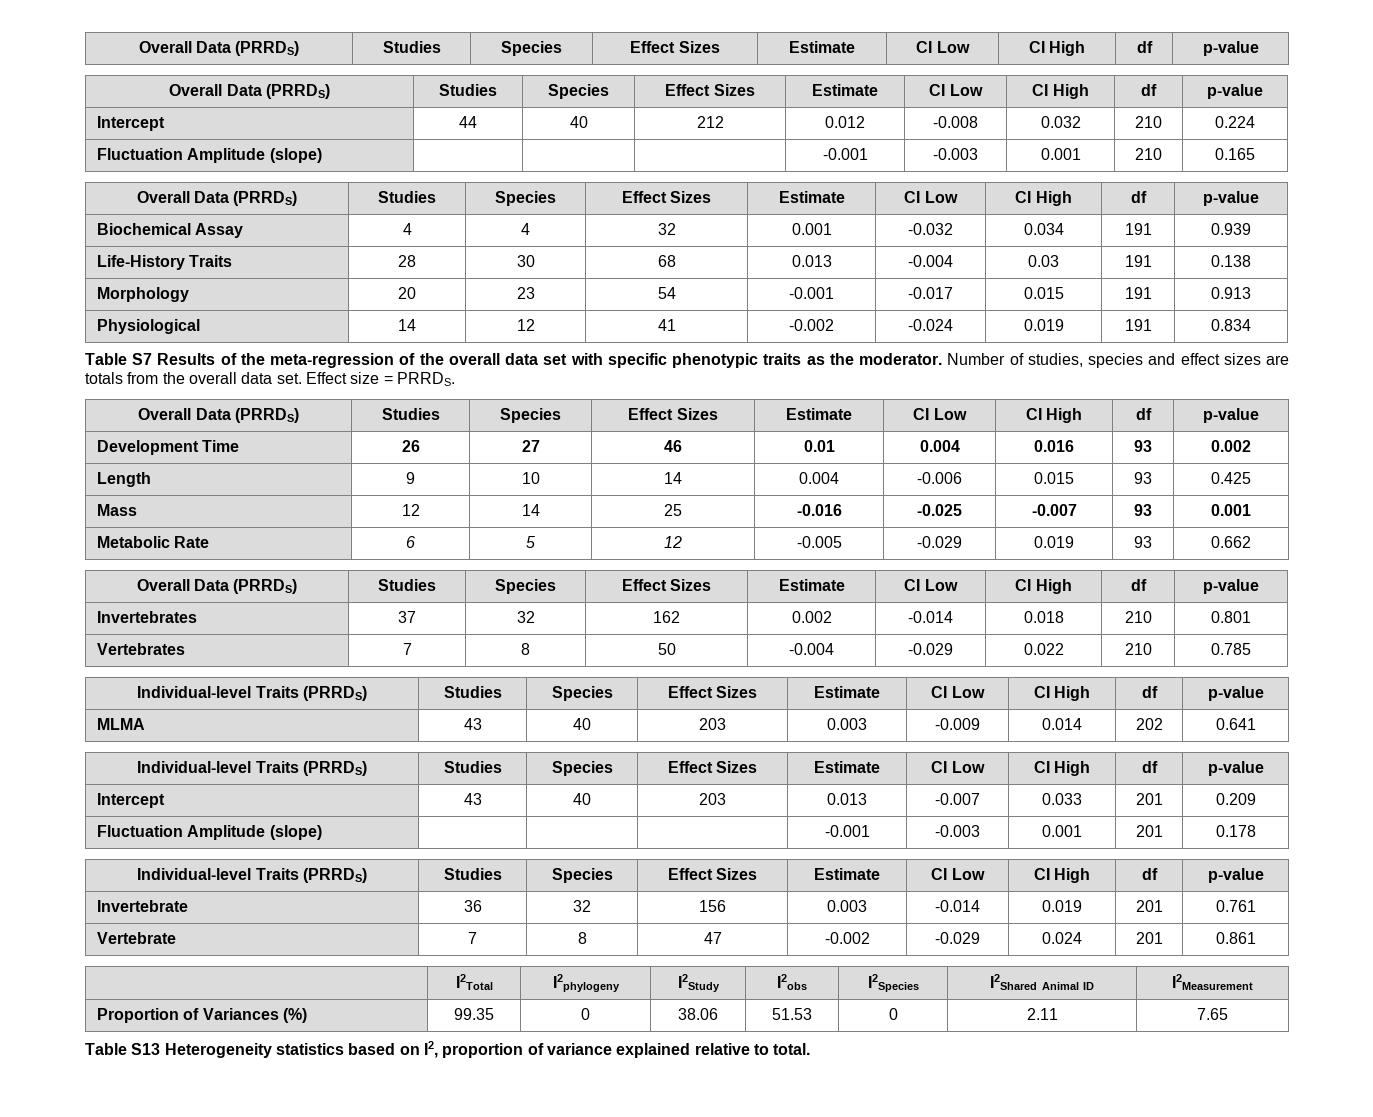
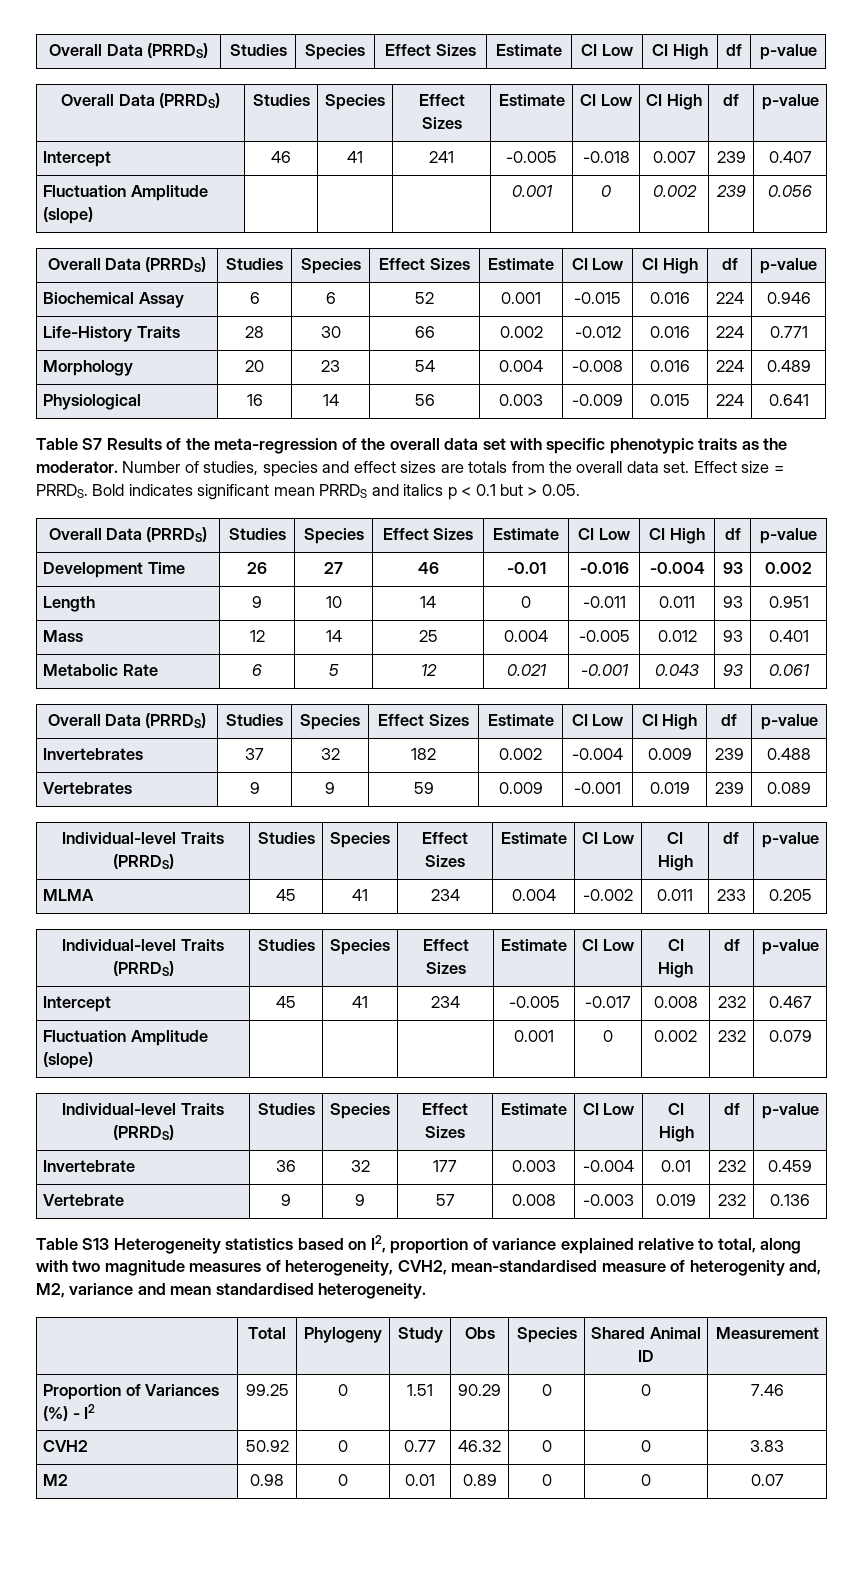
- Intercept | 44 | 40 | 212 | 0.012 | -0.008 | 0.032 | 210 | 0.224
- Fluctuation Amplitude (slope) | | | | -0.001 | -0.003 | 0.001 | 210 | 0.165
+ Intercept | 46 | 41 | 241 | -0.005 | -0.018 | 0.007 | 239 | 0.407
+ Fluctuation Amplitude (slope) | | | | 0.001 | 0 | 0.002 | 239 | 0.056
- Biochemical Assay | 4 | 4 | 32 | 0.001 | -0.032 | 0.034 | 191 | 0.939
- Life-History Traits | 28 | 30 | 68 | 0.013 | -0.004 | 0.03 | 191 | 0.138
- Morphology | 20 | 23 | 54 | -0.001 | -0.017 | 0.015 | 191 | 0.913
- Physiological | 14 | 12 | 41 | -0.002 | -0.024 | 0.019 | 191 | 0.834
+ Biochemical Assay | 6 | 6 | 52 | 0.001 | -0.015 | 0.016 | 224 | 0.946
+ Life-History Traits | 28 | 30 | 66 | 0.002 | -0.012 | 0.016 | 224 | 0.771
+ Morphology | 20 | 23 | 54 | 0.004 | -0.008 | 0.016 | 224 | 0.489
+ Physiological | 16 | 14 | 56 | 0.003 | -0.009 | 0.015 | 224 | 0.641
+ Bold indicates significant mean PRRDS and italics p < 0.1 but > 0.05.
- Development Time | 26 | 27 | 46 | 0.01 | 0.004 | 0.016 | 93 | 0.002
+ Development Time | 26 | 27 | 46 | -0.01 | -0.016 | -0.004 | 93 | 0.002
- Length | 9 | 10 | 14 | 0.004 | -0.006 | 0.015 | 93 | 0.425
+ Length | 9 | 10 | 14 | 0 | -0.011 | 0.011 | 93 | 0.951
- Mass | 12 | 14 | 25 | -0.016 | -0.025 | -0.007 | 93 | 0.001
+ Mass | 12 | 14 | 25 | 0.004 | -0.005 | 0.012 | 93 | 0.401
- Metabolic Rate | 6 | 5 | 12 | -0.005 | -0.029 | 0.019 | 93 | 0.662
+ Metabolic Rate | 6 | 5 | 12 | 0.021 | -0.001 | 0.043 | 93 | 0.061
- Invertebrates | 37 | 32 | 162 | 0.002 | -0.014 | 0.018 | 210 | 0.801
- Vertebrates | 7 | 8 | 50 | -0.004 | -0.029 | 0.022 | 210 | 0.785
+ Invertebrates | 37 | 32 | 182 | 0.002 | -0.004 | 0.009 | 239 | 0.488
+ Vertebrates | 9 | 9 | 59 | 0.009 | -0.001 | 0.019 | 239 | 0.089
- MLMA | 43 | 40 | 203 | 0.003 | -0.009 | 0.014 | 202 | 0.641
+ MLMA | 45 | 41 | 234 | 0.004 | -0.002 | 0.011 | 233 | 0.205
- Intercept | 43 | 40 | 203 | 0.013 | -0.007 | 0.033 | 201 | 0.209
- Fluctuation Amplitude (slope) | | | | -0.001 | -0.003 | 0.001 | 201 | 0.178
+ Intercept | 45 | 41 | 234 | -0.005 | -0.017 | 0.008 | 232 | 0.467
+ Fluctuation Amplitude (slope) | | | | 0.001 | 0 | 0.002 | 232 | 0.079
- Invertebrate | 36 | 32 | 156 | 0.003 | -0.014 | 0.019 | 201 | 0.761
- Vertebrate | 7 | 8 | 47 | -0.002 | -0.029 | 0.024 | 201 | 0.861
- | I2Total | I2phylogeny | I2Study | I2obs | I2Species | I2Shared Animal ID | I2Measurement
- Proportion of Variances (%) | 99.35 | 0 | 38.06 | 51.53 | 0 | 2.11 | 7.65
+ Invertebrate | 36 | 32 | 177 | 0.003 | -0.004 | 0.01 | 232 | 0.459
+ Vertebrate | 9 | 9 | 57 | 0.008 | -0.003 | 0.019 | 232 | 0.136
- Table S13 Heterogeneity statistics based on I2, proportion of variance explained relative to total.
+ Table S13 Heterogeneity statistics based on I2, proportion of variance explained relative to total, along with two magnitude measures of heterogeneity, CVH2, mean-standardised measure of heterogenity and, M2, variance and mean standardised heterogeneity.
+ | Total | Phylogeny | Study | Obs | Species | Shared Animal ID | Measurement
+ Proportion of Variances (%) - I2 | 99.25 | 0 | 1.51 | 90.29 | 0 | 0 | 7.46
+ CVH2 | 50.92 | 0 | 0.77 | 46.32 | 0 | 0 | 3.83
+ M2 | 0.98 | 0 | 0.01 | 0.89 | 0 | 0 | 0.07

